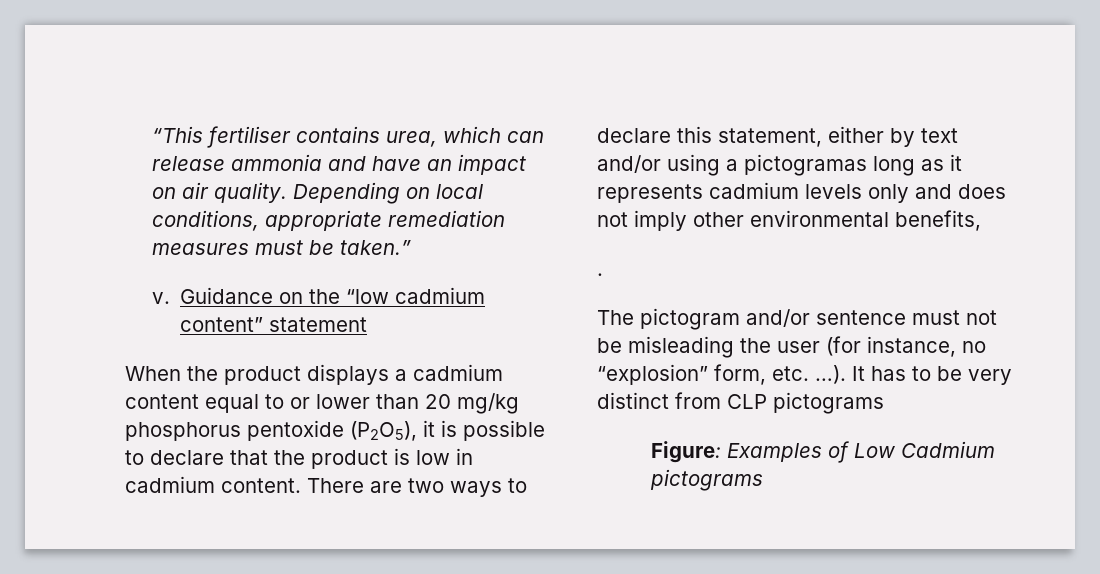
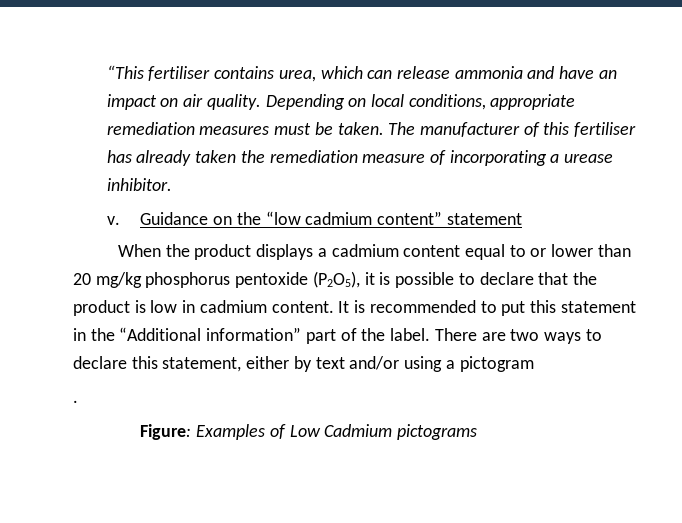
- Depending on local conditions, appropriate remediation measures must be taken.”
+ Depending on local conditions, appropriate remediation measures must be taken. The manufacturer of this fertiliser has already taken the remediation measure of incorporating a urease inhibitor.
+ It is recommended to put this statement in the “Additional information” part of the label.
- There are two ways to declare this statement, either by text and/or using a pictogramas long as it represents cadmium levels only and does not imply other environmental benefits,
+ There are two ways to declare this statement, either by text and/or using a pictogram
  .
- The pictogram and/or sentence must not be misleading the user (for instance, no “explosion” form, etc. …). It has to be very distinct from CLP pictograms

